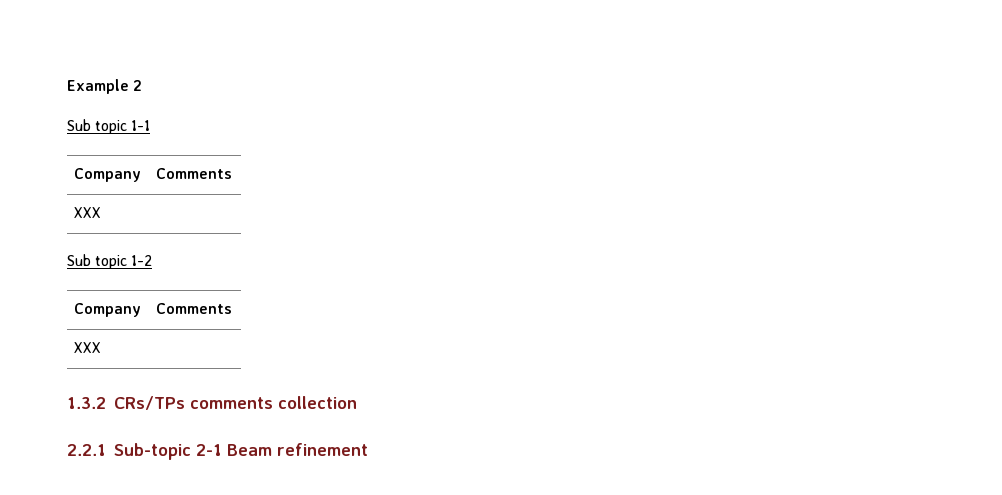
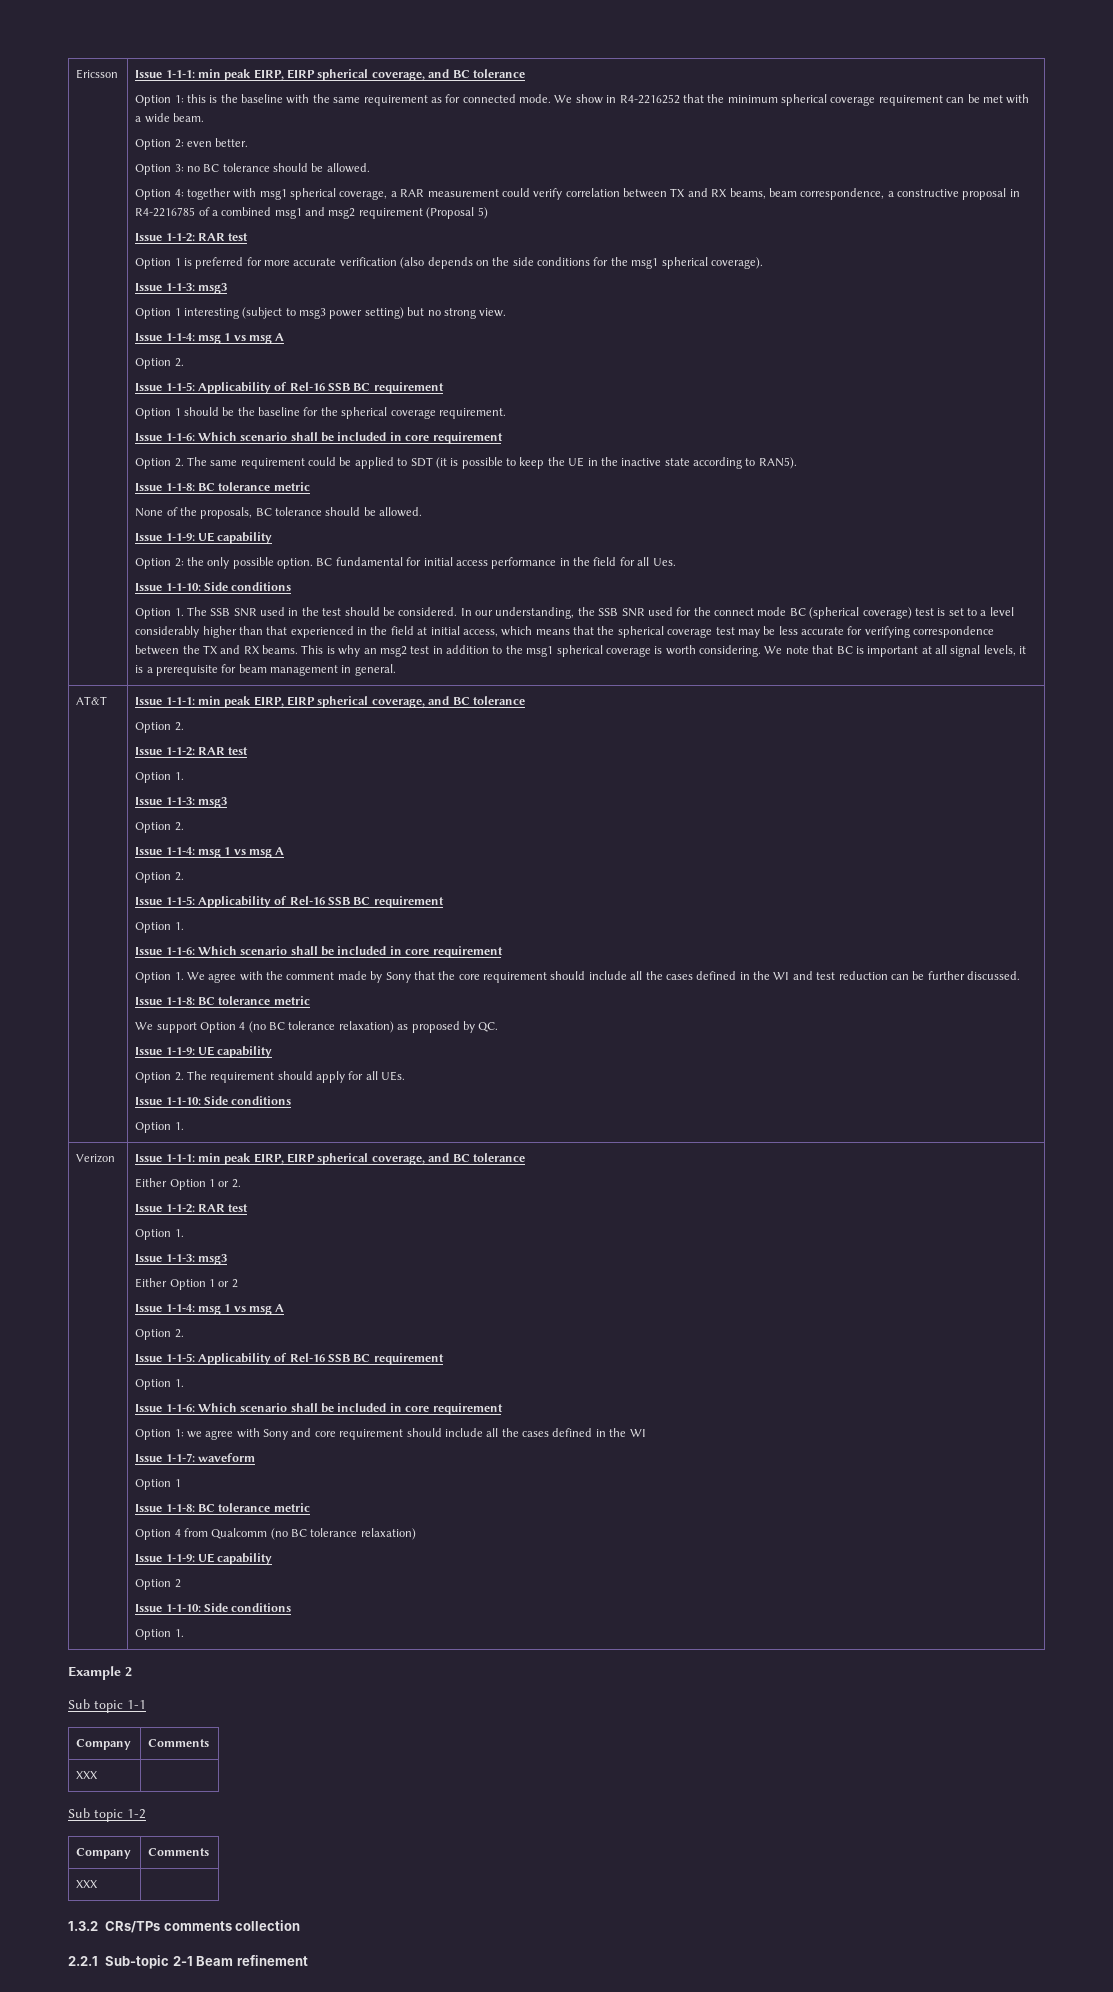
+ Ericsson | Issue 1-1-1: min peak EIRP, EIRP spherical coverage, and BC tolerance
+ Option 1: this is the baseline with the same requirement as for connected mode. We show in R4-2216252 that the minimum spherical coverage requirement can be met with a wide beam.
+ Option 2: even better.
+ Option 3: no BC tolerance should be allowed.
+ Option 4: together with msg1 spherical coverage, a RAR measurement could verify correlation between TX and RX beams, beam correspondence, a constructive proposal in R4-2216785 of a combined msg1 and msg2 requirement (Proposal 5)
+ Issue 1-1-2: RAR test
+ Option 1 is preferred for more accurate verification (also depends on the side conditions for the msg1 spherical coverage).
+ Issue 1-1-3: msg3
+ Option 1 interesting (subject to msg3 power setting) but no strong view.
+ Issue 1-1-4: msg 1 vs msg A
+ Option 2.
+ Issue 1-1-5: Applicability of Rel-16 SSB BC requirement
+ Option 1 should be the baseline for the spherical coverage requirement.
+ Issue 1-1-6: Which scenario shall be included in core requirement
+ Option 2. The same requirement could be applied to SDT (it is possible to keep the UE in the inactive state according to RAN5).
+ Issue 1-1-8: BC tolerance metric
+ None of the proposals, BC tolerance should be allowed.
+ Issue 1-1-9: UE capability
+ Option 2: the only possible option. BC fundamental for initial access performance in the field for all Ues.
+ Issue 1-1-10: Side conditions
+ Option 1. The SSB SNR used in the test should be considered. In our understanding, the SSB SNR used for the connect mode BC (spherical coverage) test is set to a level considerably higher than that experienced in the field at initial access, which means that the spherical coverage test may be less accurate for verifying correspondence between the TX and RX beams. This is why an msg2 test in addition to the msg1 spherical coverage is worth considering. We note that BC is important at all signal levels, it is a prerequisite for beam management in general.
+ AT&T | Issue 1-1-1: min peak EIRP, EIRP spherical coverage, and BC tolerance
+ Option 2.
+ Issue 1-1-2: RAR test
+ Option 1.
+ Issue 1-1-3: msg3
+ Option 2.
+ Issue 1-1-4: msg 1 vs msg A
+ Option 2.
+ Issue 1-1-5: Applicability of Rel-16 SSB BC requirement
+ Option 1.
+ Issue 1-1-6: Which scenario shall be included in core requirement
+ Option 1. We agree with the comment made by Sony that the core requirement should include all the cases defined in the WI and test reduction can be further discussed.
+ Issue 1-1-8: BC tolerance metric
+ We support Option 4 (no BC tolerance relaxation) as proposed by QC.
+ Issue 1-1-9: UE capability
+ Option 2. The requirement should apply for all UEs.
+ Issue 1-1-10: Side conditions
+ Option 1.
+ Verizon | Issue 1-1-1: min peak EIRP, EIRP spherical coverage, and BC tolerance
+ Either Option 1 or 2.
+ Issue 1-1-2: RAR test
+ Option 1.
+ Issue 1-1-3: msg3
+ Either Option 1 or 2
+ Issue 1-1-4: msg 1 vs msg A
+ Option 2.
+ Issue 1-1-5: Applicability of Rel-16 SSB BC requirement
+ Option 1.
+ Issue 1-1-6: Which scenario shall be included in core requirement
+ Option 1: we agree with Sony and core requirement should include all the cases defined in the WI
+ Issue 1-1-7: waveform
+ Option 1
+ Issue 1-1-8: BC tolerance metric
+ Option 4 from Qualcomm (no BC tolerance relaxation)
+ Issue 1-1-9: UE capability
+ Option 2
+ Issue 1-1-10: Side conditions
+ Option 1.

